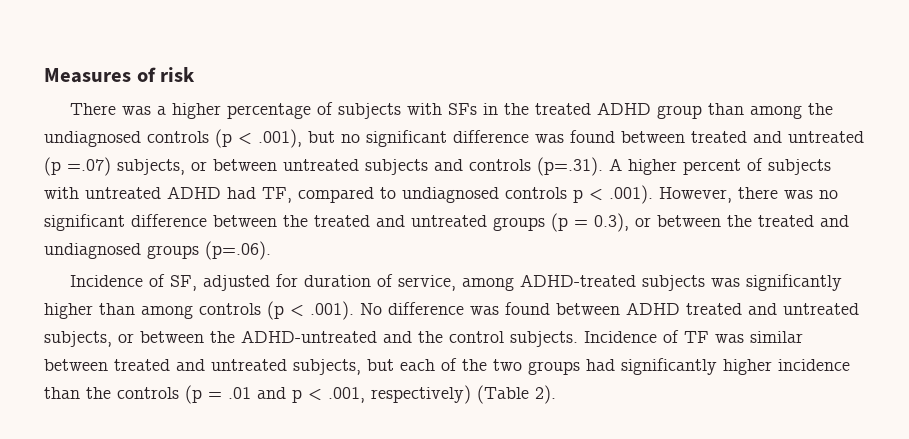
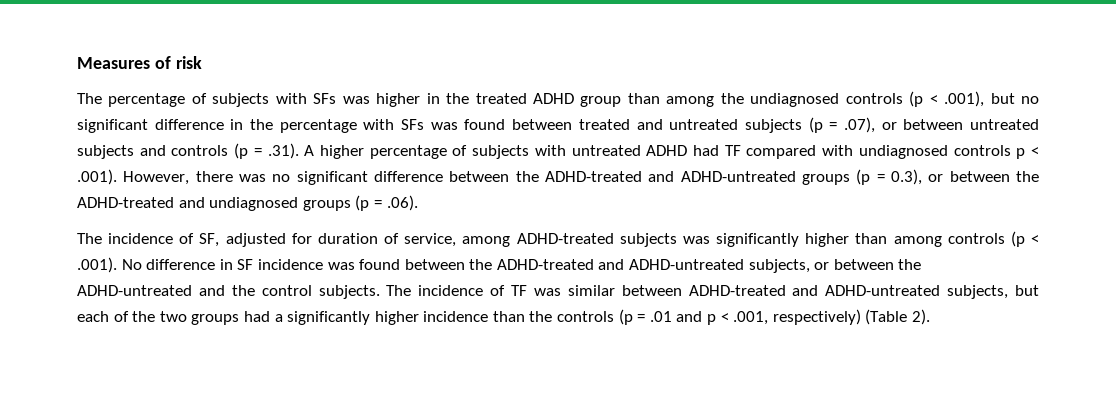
- There was a higher percentage of subjects with SFs in the treated ADHD group than among the undiagnosed controls (p < .001), but no significant difference was found between treated and untreated (p =.07) subjects, or between untreated subjects and controls (p=.31). A higher percent of subjects with untreated ADHD had TF, compared to undiagnosed controls p < .001). However, there was no significant difference between the treated and untreated groups (p = 0.3), or between the treated and undiagnosed groups (p=.06).
- Incidence of SF, adjusted for duration of service, among ADHD-treated subjects was significantly higher than among controls (p < .001). No difference was found between ADHD treated and untreated subjects, or between the ADHD-untreated and the control subjects.
+ The percentage of subjects with SFs was higher in the treated ADHD group than among the undiagnosed controls (p < .001), but no significant difference in the percentage with SFs was found between treated and untreated subjects (p = .07), or between untreated subjects and controls (p = .31). A higher percentage of subjects with untreated ADHD had TF compared with undiagnosed controls p < .001). However, there was no significant difference between the ADHD-treated and ADHD-untreated groups (p = 0.3), or between the ADHD-treated and undiagnosed groups (p = .06).
+ The incidence of SF, adjusted for duration of service, among ADHD-treated subjects was significantly higher than among controls (p < .001). No difference in SF incidence was found between the ADHD-treated and ADHD-untreated subjects, or between the ADHD-untreated and the control subjects.
- Incidence of TF was similar between treated and untreated subjects, but each of the two groups had significantly higher incidence than the controls (p = .01 and p < .001, respectively) (Table 2).
+ The incidence of TF was similar between ADHD-treated and ADHD-untreated subjects, but each of the two groups had a significantly higher incidence than the controls (p = .01 and p < .001, respectively) (Table 2).

